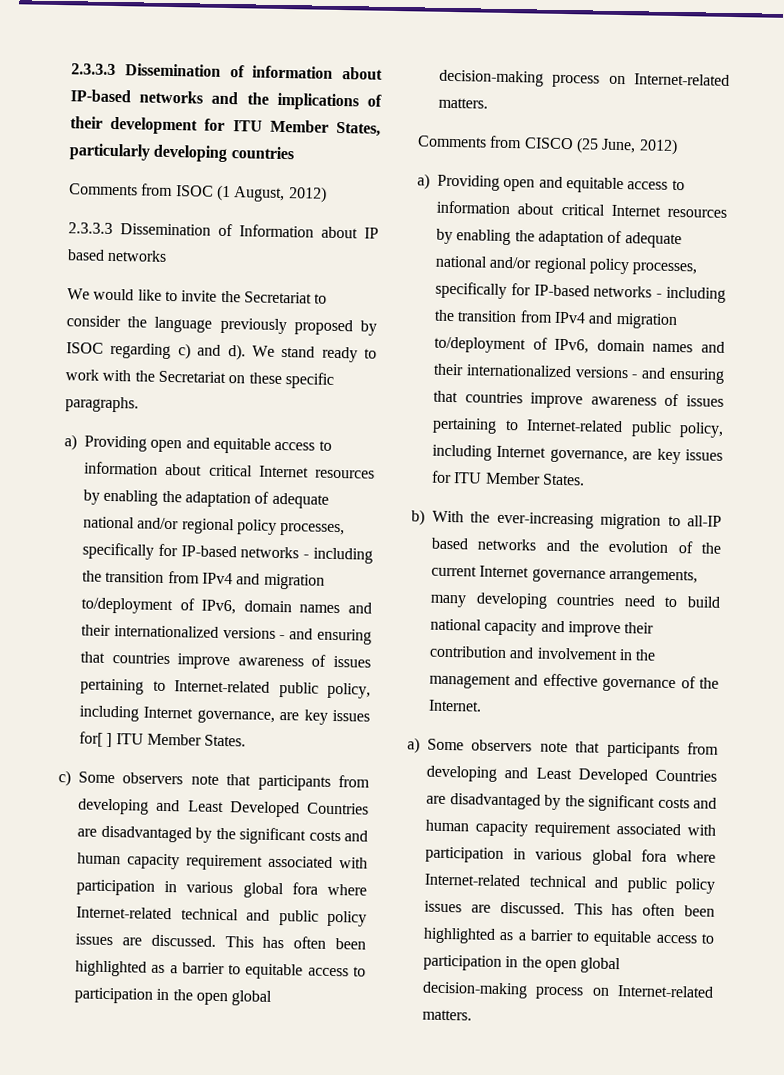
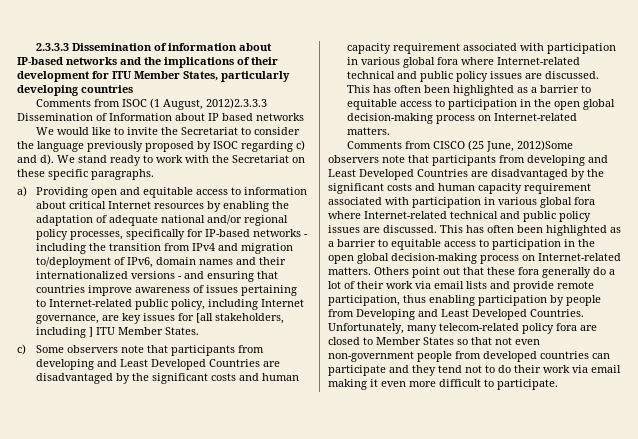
- Comments from ISOC (1 August, 2012)
- 2.3.3.3 Dissemination of Information about IP based networks
+ Comments from ISOC (1 August, 2012)2.3.3.3 Dissemination of Information about IP based networks
- a) Providing open and equitable access to information about critical Internet resources by enabling the adaptation of adequate national and/or regional policy processes, specifically for IP-based networks - including the transition from IPv4 and migration to/deployment of IPv6, domain names and their internationalized versions - and ensuring that countries improve awareness of issues pertaining to Internet-related public policy, including Internet governance, are key issues for[ ] ITU Member States.
+ a) Providing open and equitable access to information about critical Internet resources by enabling the adaptation of adequate national and/or regional policy processes, specifically for IP-based networks - including the transition from IPv4 and migration to/deployment of IPv6, domain names and their internationalized versions - and ensuring that countries improve awareness of issues pertaining to Internet-related public policy, including Internet governance, are key issues for [all stakeholders, including ] ITU Member States.
- Comments from CISCO (25 June, 2012)
- a) Providing open and equitable access to information about critical Internet resources by enabling the adaptation of adequate national and/or regional policy processes, specifically for IP-based networks - including the transition from IPv4 and migration to/deployment of IPv6, domain names and their internationalized versions - and ensuring that countries improve awareness of issues pertaining to Internet-related public policy, including Internet governance, are key issues for ITU Member States.
- b) With the ever-increasing migration to all-IP based networks and the evolution of the current Internet governance arrangements, many developing countries need to build national capacity and improve their contribution and involvement in the management and effective governance of the Internet.
- a) Some observers note that participants from developing and Least Developed Countries are disadvantaged by the significant costs and human capacity requirement associated with participation in various global fora where Internet-related technical and public policy issues are discussed.
+ Comments from CISCO (25 June, 2012)Some observers note that participants from developing and Least Developed Countries are disadvantaged by the significant costs and human capacity requirement associated with participation in various global fora where Internet-related technical and public policy issues are discussed.
+ Others point out that these fora generally do a lot of their work via email lists and provide remote participation, thus enabling participation by people from Developing and Least Developed Countries. Unfortunately, many telecom-related policy fora are closed to Member States so that not even non-government people from developed countries can participate and they tend not to do their work via email making it even more difficult to participate.

